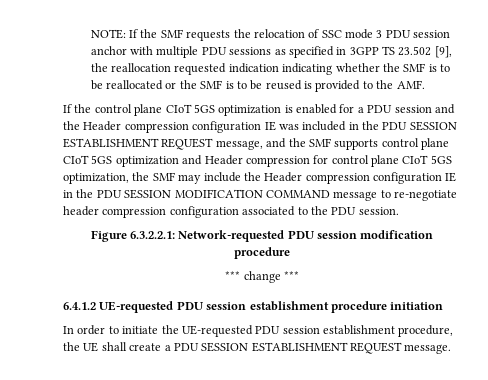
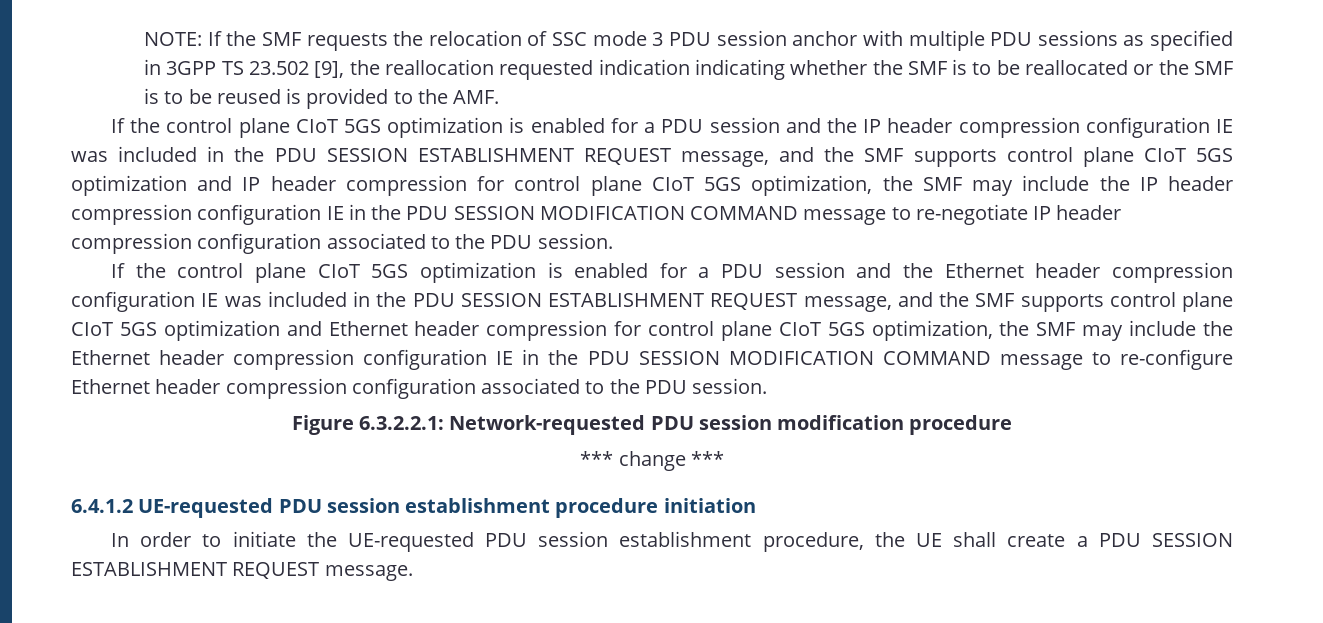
- If the control plane CIoT 5GS optimization is enabled for a PDU session and the Header compression configuration IE was included in the PDU SESSION ESTABLISHMENT REQUEST message, and the SMF supports control plane CIoT 5GS optimization and Header compression for control plane CIoT 5GS optimization, the SMF may include the Header compression configuration IE in the PDU SESSION MODIFICATION COMMAND message to re-negotiate header compression configuration associated to the PDU session.
+ If the control plane CIoT 5GS optimization is enabled for a PDU session and the IP header compression configuration IE was included in the PDU SESSION ESTABLISHMENT REQUEST message, and the SMF supports control plane CIoT 5GS optimization and IP header compression for control plane CIoT 5GS optimization, the SMF may include the IP header compression configuration IE in the PDU SESSION MODIFICATION COMMAND message to re-negotiate IP header compression configuration associated to the PDU session.
+ If the control plane CIoT 5GS optimization is enabled for a PDU session and the Ethernet header compression configuration IE was included in the PDU SESSION ESTABLISHMENT REQUEST message, and the SMF supports control plane CIoT 5GS optimization and Ethernet header compression for control plane CIoT 5GS optimization, the SMF may include the Ethernet header compression configuration IE in the PDU SESSION MODIFICATION COMMAND message to re-configure Ethernet header compression configuration associated to the PDU session.

